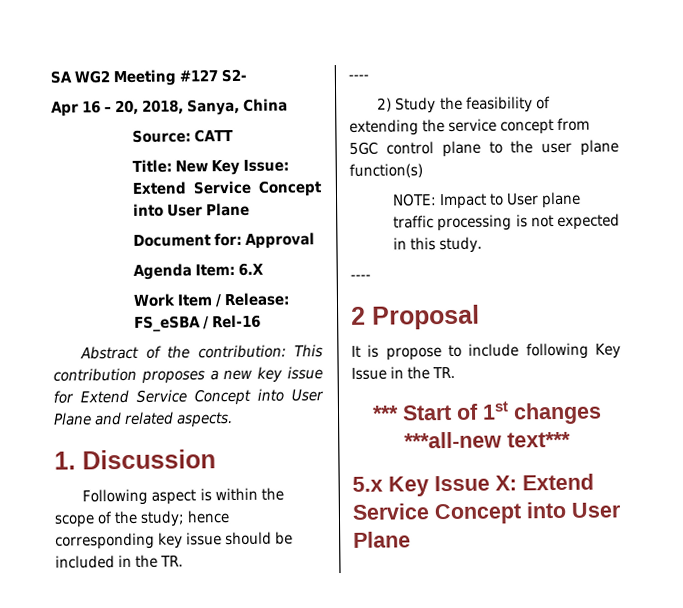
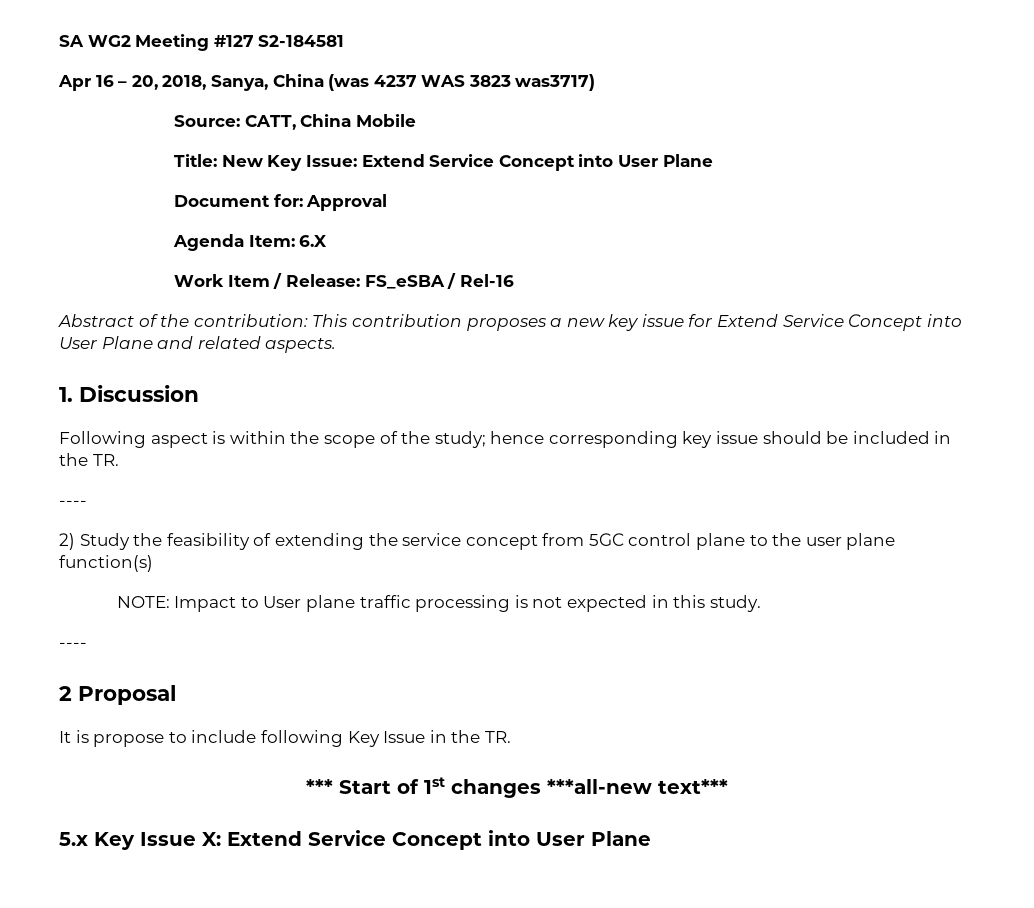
- SA WG2 Meeting #127 S2-
+ SA WG2 Meeting #127 S2-184581
- Apr 16 – 20, 2018, Sanya, China
- Source: CATT
+ Apr 16 – 20, 2018, Sanya, China (was 4237 WAS 3823 was3717)
+ Source: CATT, China Mobile

